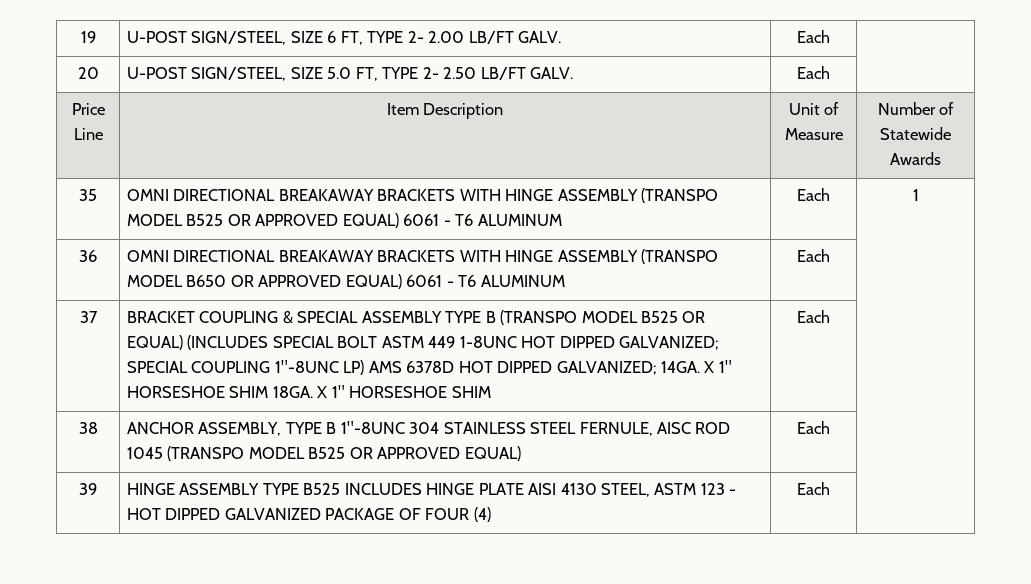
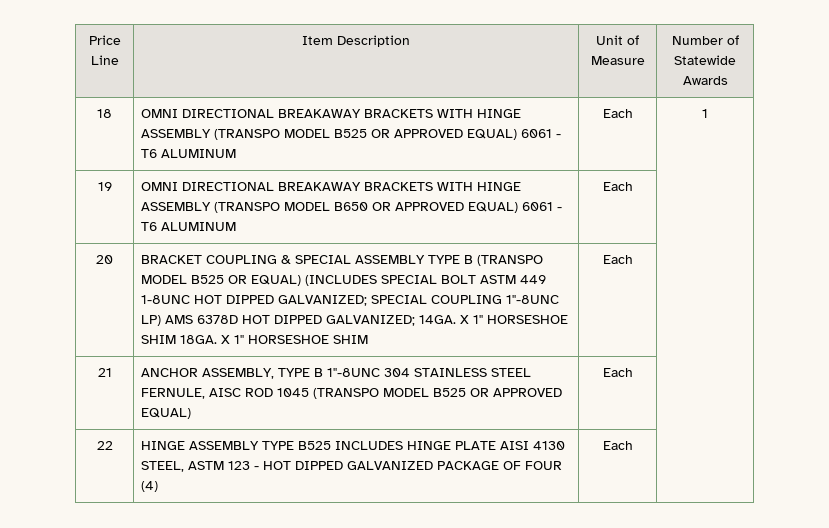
- 19 | U-POST SIGN/STEEL, SIZE 6 FT, TYPE 2- 2.00 LB/FT GALV. | Each |
- 20 | U-POST SIGN/STEEL, SIZE 5.0 FT, TYPE 2- 2.50 LB/FT GALV. | Each |
- 35 | OMNI DIRECTIONAL BREAKAWAY BRACKETS WITH HINGE ASSEMBLY (TRANSPO MODEL B525 OR APPROVED EQUAL) 6061 - T6 ALUMINUM | Each | 1
+ 18 | OMNI DIRECTIONAL BREAKAWAY BRACKETS WITH HINGE ASSEMBLY (TRANSPO MODEL B525 OR APPROVED EQUAL) 6061 - T6 ALUMINUM | Each | 1
- 36 | OMNI DIRECTIONAL BREAKAWAY BRACKETS WITH HINGE ASSEMBLY (TRANSPO MODEL B650 OR APPROVED EQUAL) 6061 - T6 ALUMINUM | Each |
+ 19 | OMNI DIRECTIONAL BREAKAWAY BRACKETS WITH HINGE ASSEMBLY (TRANSPO MODEL B650 OR APPROVED EQUAL) 6061 - T6 ALUMINUM | Each |
- 37
+ 20
- 38 | ANCHOR ASSEMBLY, TYPE B 1"-8UNC 304 STAINLESS STEEL FERNULE, AISC ROD 1045 (TRANSPO MODEL B525 OR APPROVED EQUAL) | Each |
+ 21 | ANCHOR ASSEMBLY, TYPE B 1"-8UNC 304 STAINLESS STEEL FERNULE, AISC ROD 1045 (TRANSPO MODEL B525 OR APPROVED EQUAL) | Each |
- 39 | HINGE ASSEMBLY TYPE B525 INCLUDES HINGE PLATE AISI 4130 STEEL, ASTM 123 - HOT DIPPED GALVANIZED PACKAGE OF FOUR (4) | Each |
+ 22 | HINGE ASSEMBLY TYPE B525 INCLUDES HINGE PLATE AISI 4130 STEEL, ASTM 123 - HOT DIPPED GALVANIZED PACKAGE OF FOUR (4) | Each |

